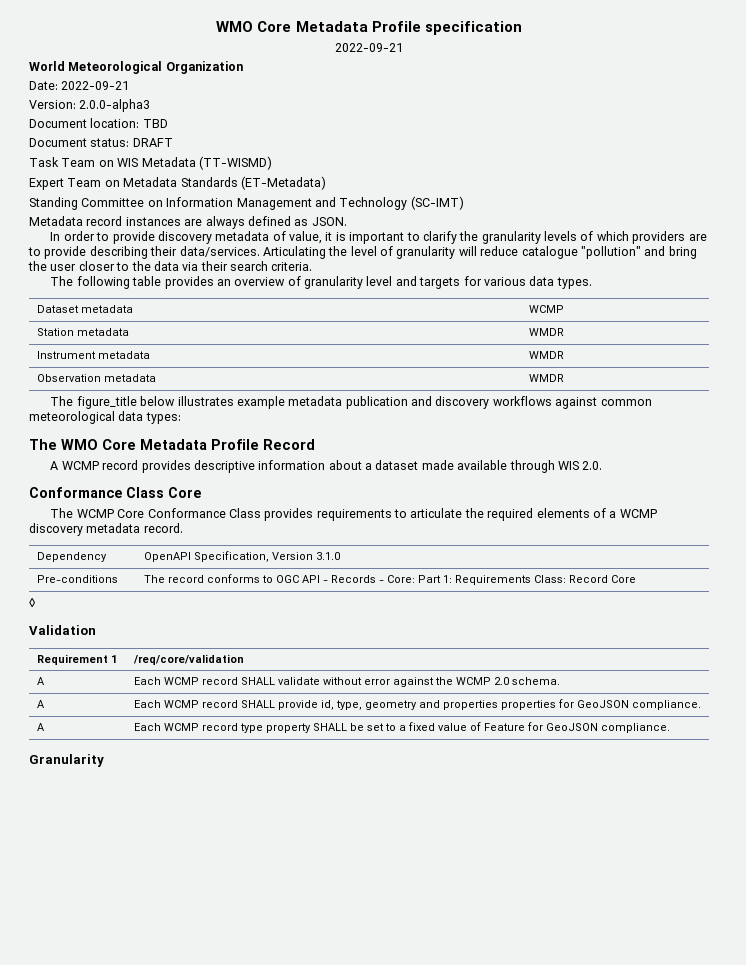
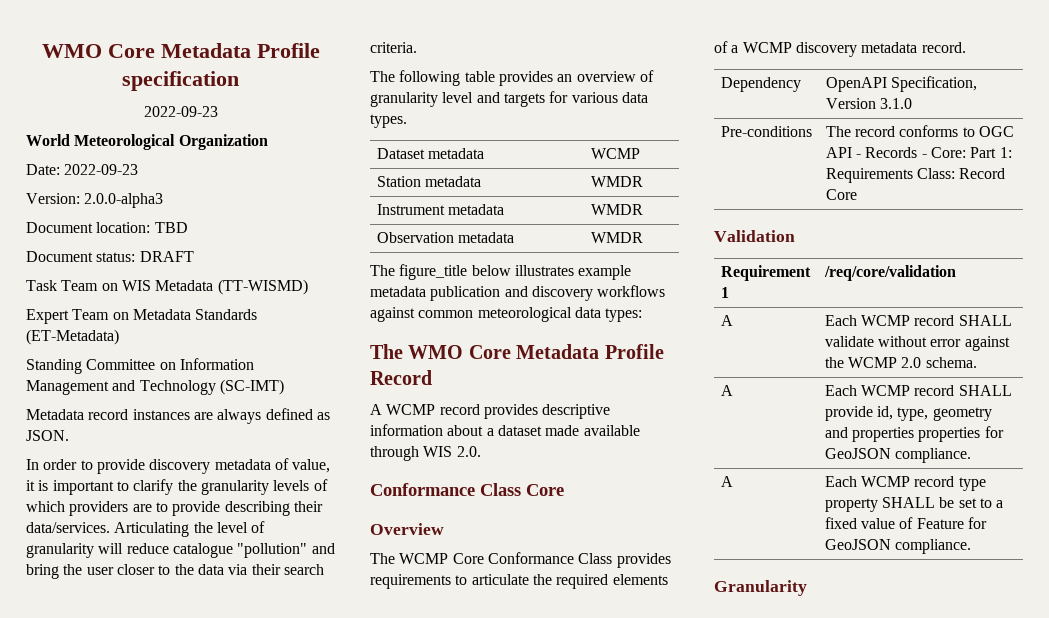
  WMO Core Metadata Profile specification
- 2022-09-21
+ 2022-09-23
- Date: 2022-09-21
+ Date: 2022-09-23
+ Overview
- ◊

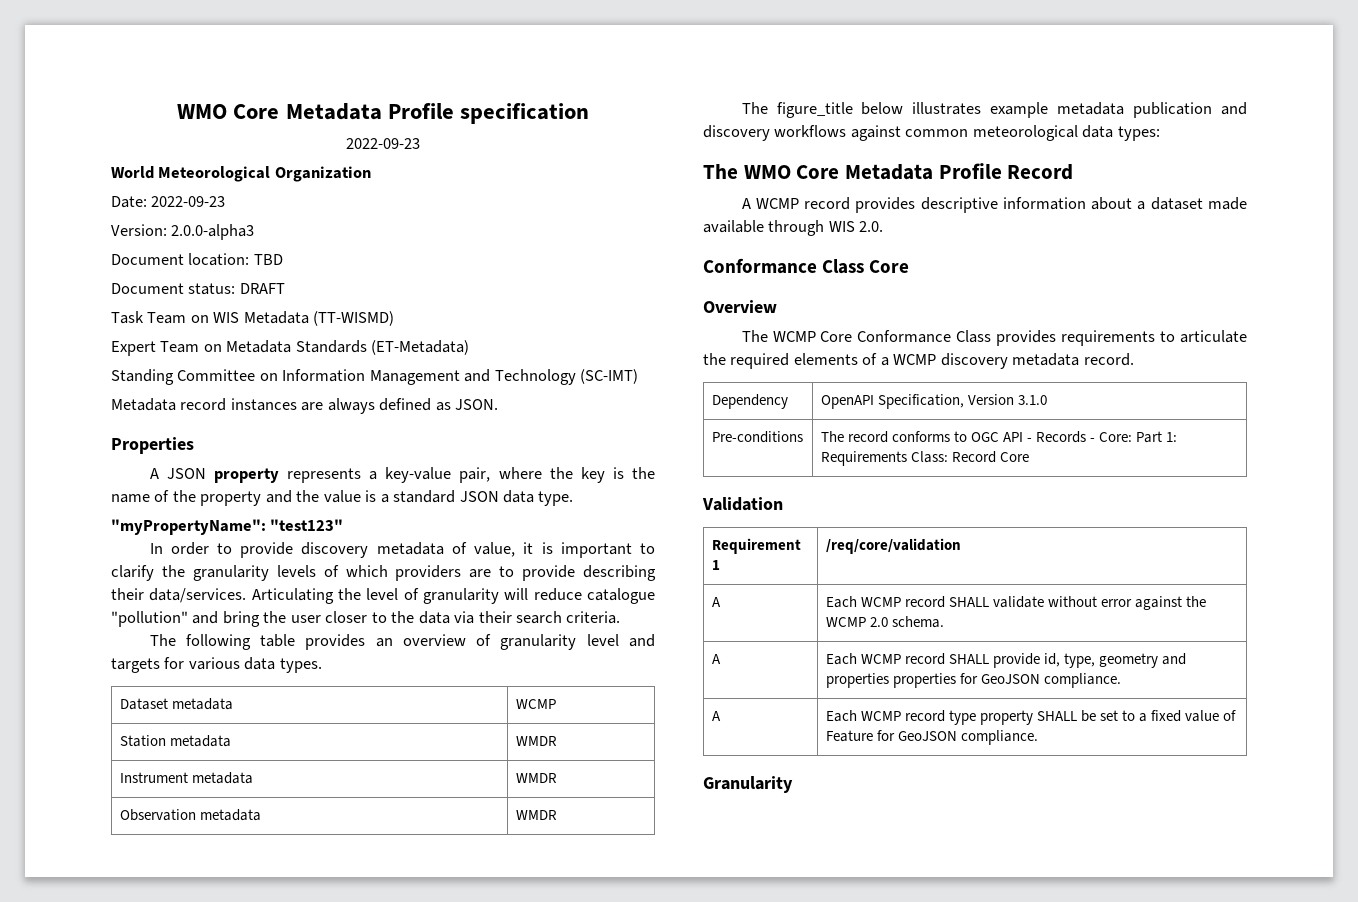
+ Properties
+ A JSON property represents a key-value pair, where the key is the name of the property and the value is a standard JSON data type.
+ "myPropertyName": "test123"

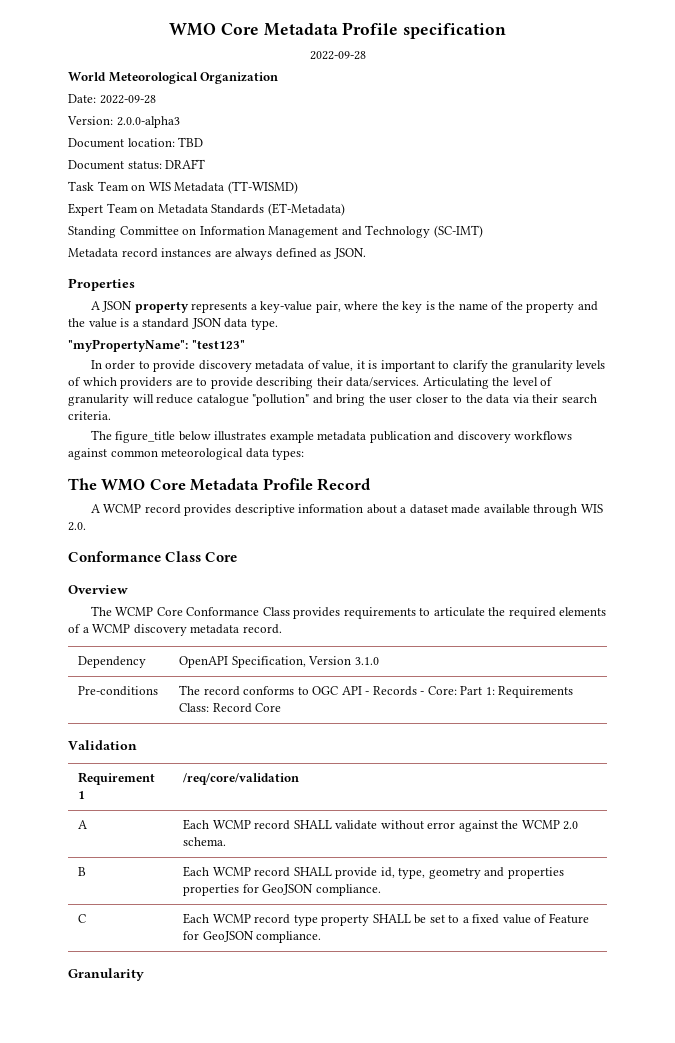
  WMO Core Metadata Profile specification
- 2022-09-23
+ 2022-09-28
- Date: 2022-09-23
+ Date: 2022-09-28
- The following table provides an overview of granularity level and targets for various data types.
- Dataset metadata | WCMP
- Station metadata | WMDR
- Instrument metadata | WMDR
- Observation metadata | WMDR
- A | Each WCMP record SHALL provide id, type, geometry and properties properties for GeoJSON compliance.
+ B | Each WCMP record SHALL provide id, type, geometry and properties properties for GeoJSON compliance.
- A | Each WCMP record type property SHALL be set to a fixed value of Feature for GeoJSON compliance.
+ C | Each WCMP record type property SHALL be set to a fixed value of Feature for GeoJSON compliance.

